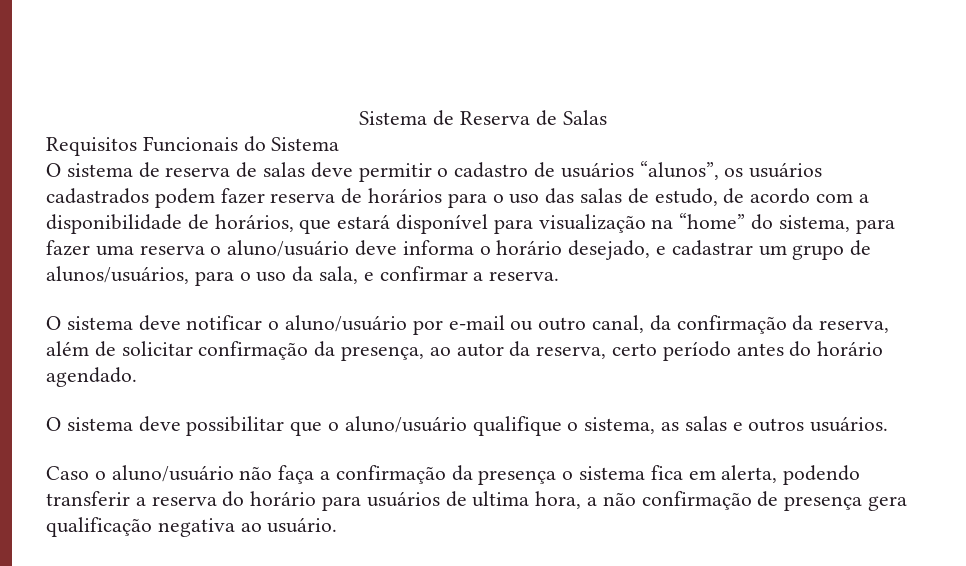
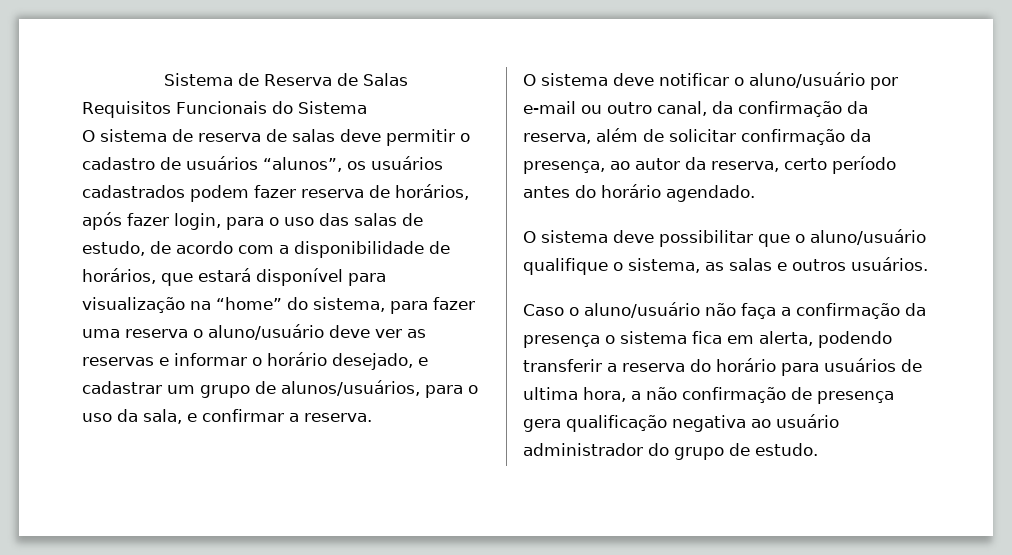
- O sistema de reserva de salas deve permitir o cadastro de usuários “alunos”, os usuários cadastrados podem fazer reserva de horários para o uso das salas de estudo, de acordo com a disponibilidade de horários, que estará disponível para visualização na “home” do sistema, para fazer uma reserva o aluno/usuário deve informa o horário desejado, e cadastrar um grupo de alunos/usuários, para o uso da sala, e confirmar a reserva.
+ O sistema de reserva de salas deve permitir o cadastro de usuários “alunos”, os usuários cadastrados podem fazer reserva de horários, após fazer login, para o uso das salas de estudo, de acordo com a disponibilidade de horários, que estará disponível para visualização na “home” do sistema, para fazer uma reserva o aluno/usuário deve ver as reservas e informar o horário desejado, e cadastrar um grupo de alunos/usuários, para o uso da sala, e confirmar a reserva.
- Caso o aluno/usuário não faça a confirmação da presença o sistema fica em alerta, podendo transferir a reserva do horário para usuários de ultima hora, a não confirmação de presença gera qualificação negativa ao usuário.
+ Caso o aluno/usuário não faça a confirmação da presença o sistema fica em alerta, podendo transferir a reserva do horário para usuários de ultima hora, a não confirmação de presença gera qualificação negativa ao usuário administrador do grupo de estudo.

